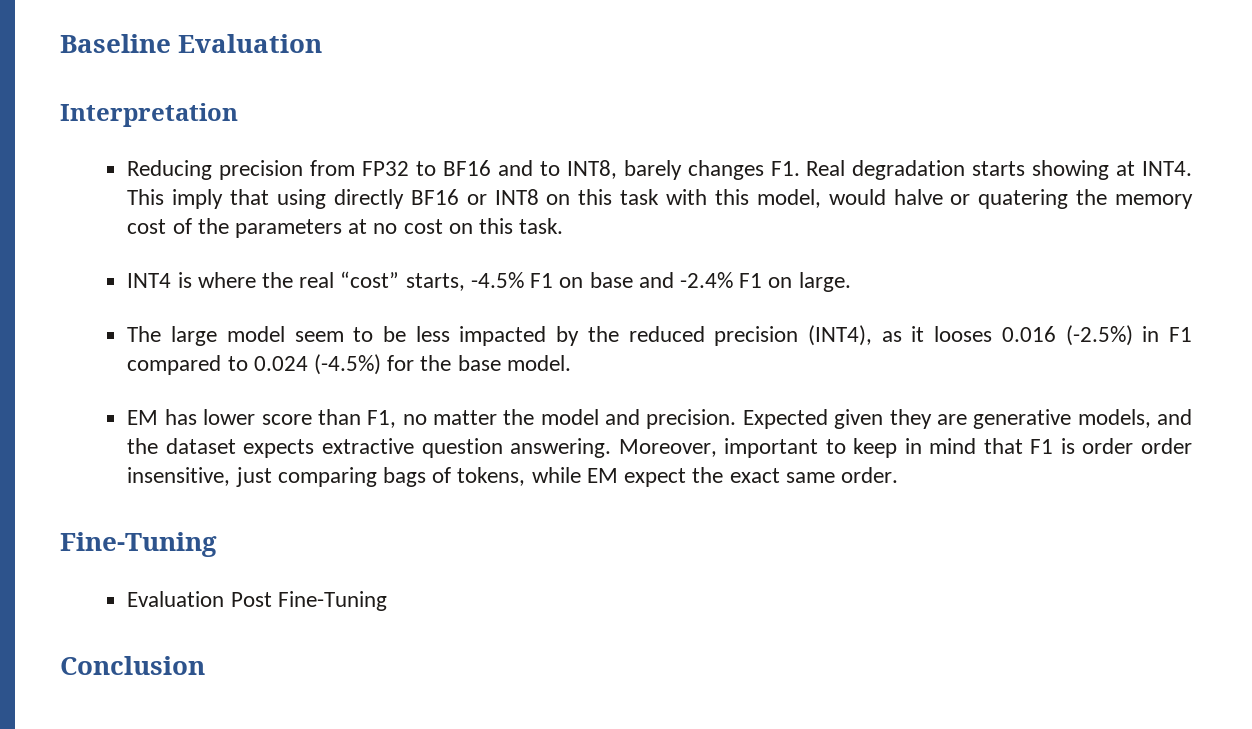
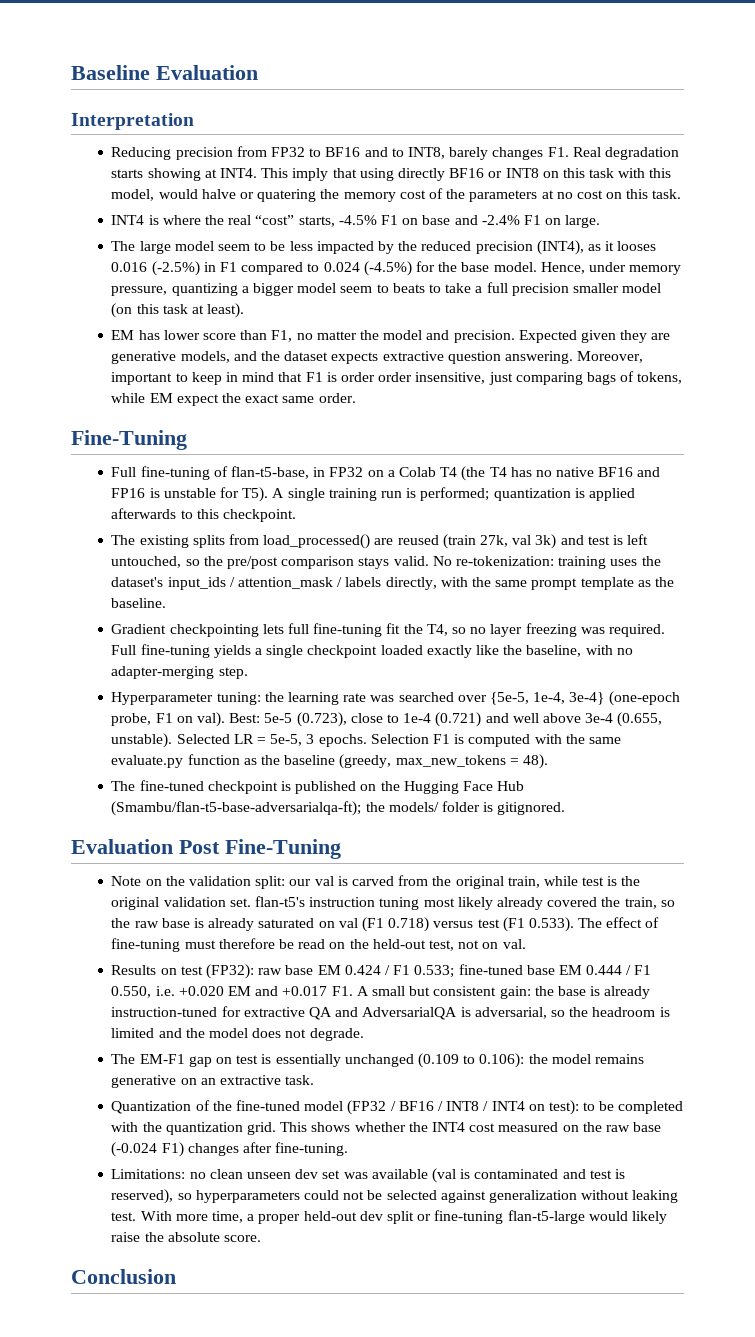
+ Hence, under memory pressure, quantizing a bigger model seem to beats to take a full precision smaller model (on this task at least).
+ Full fine-tuning of flan-t5-base, in FP32 on a Colab T4 (the T4 has no native BF16 and FP16 is unstable for T5). A single training run is performed; quantization is applied afterwards to this checkpoint.
+ The existing splits from load_processed() are reused (train 27k, val 3k) and test is left untouched, so the pre/post comparison stays valid. No re-tokenization: training uses the dataset's input_ids / attention_mask / labels directly, with the same prompt template as the baseline.
+ Gradient checkpointing lets full fine-tuning fit the T4, so no layer freezing was required. Full fine-tuning yields a single checkpoint loaded exactly like the baseline, with no adapter-merging step.
+ Hyperparameter tuning: the learning rate was searched over {5e-5, 1e-4, 3e-4} (one-epoch probe, F1 on val). Best: 5e-5 (0.723), close to 1e-4 (0.721) and well above 3e-4 (0.655, unstable). Selected LR = 5e-5, 3 epochs. Selection F1 is computed with the same evaluate.py function as the baseline (greedy, max_new_tokens = 48).
+ The fine-tuned checkpoint is published on the Hugging Face Hub (Smambu/flan-t5-base-adversarialqa-ft); the models/ folder is gitignored.
  Evaluation Post Fine-Tuning
+ Note on the validation split: our val is carved from the original train, while test is the original validation set. flan-t5's instruction tuning most likely already covered the train, so the raw base is already saturated on val (F1 0.718) versus test (F1 0.533). The effect of fine-tuning must therefore be read on the held-out test, not on val.
+ Results on test (FP32): raw base EM 0.424 / F1 0.533; fine-tuned base EM 0.444 / F1 0.550, i.e. +0.020 EM and +0.017 F1. A small but consistent gain: the base is already instruction-tuned for extractive QA and AdversarialQA is adversarial, so the headroom is limited and the model does not degrade.
+ The EM-F1 gap on test is essentially unchanged (0.109 to 0.106): the model remains generative on an extractive task.
+ Quantization of the fine-tuned model (FP32 / BF16 / INT8 / INT4 on test): to be completed with the quantization grid. This shows whether the INT4 cost measured on the raw base (-0.024 F1) changes after fine-tuning.
+ Limitations: no clean unseen dev set was available (val is contaminated and test is reserved), so hyperparameters could not be selected against generalization without leaking test. With more time, a proper held-out dev split or fine-tuning flan-t5-large would likely raise the absolute score.

